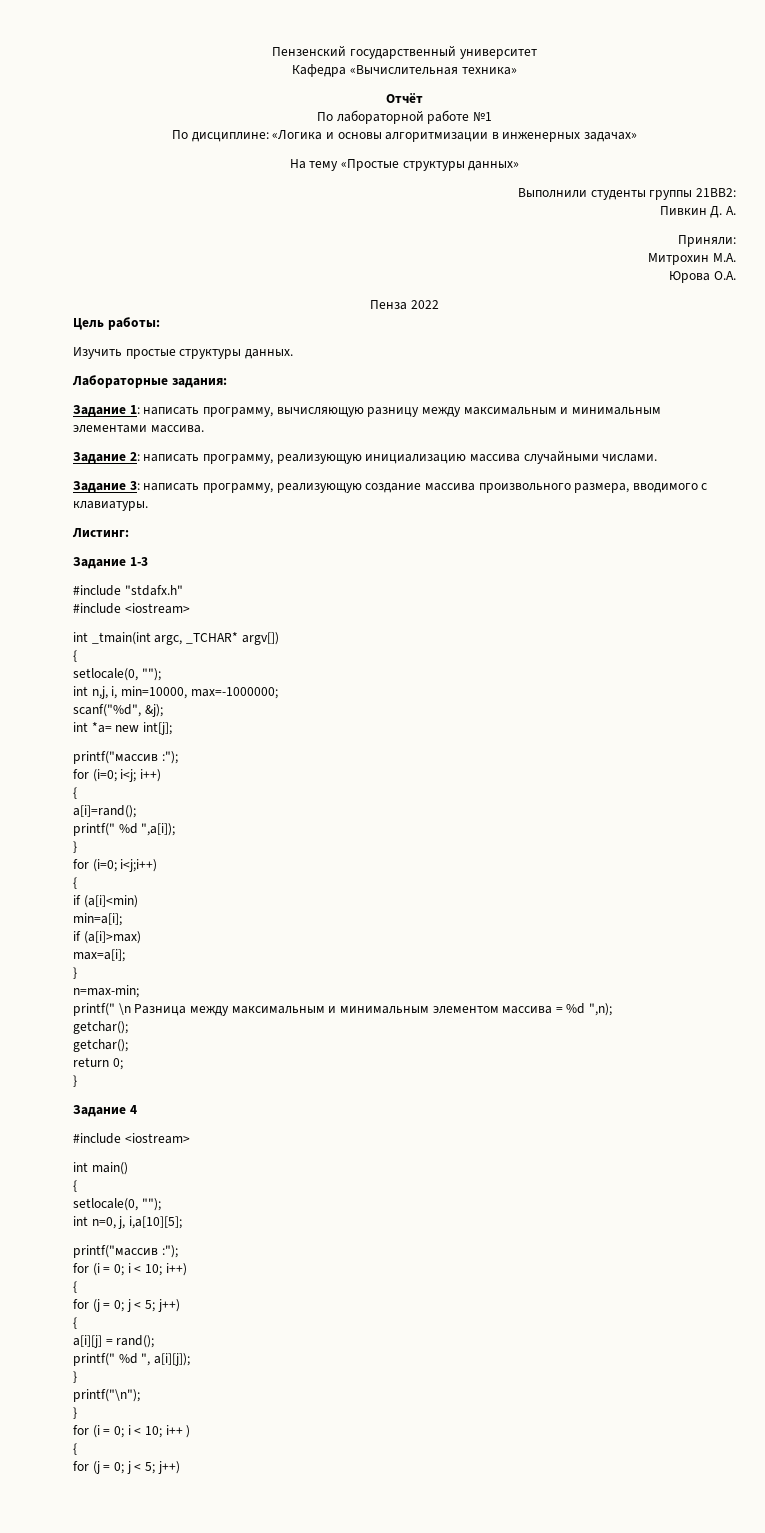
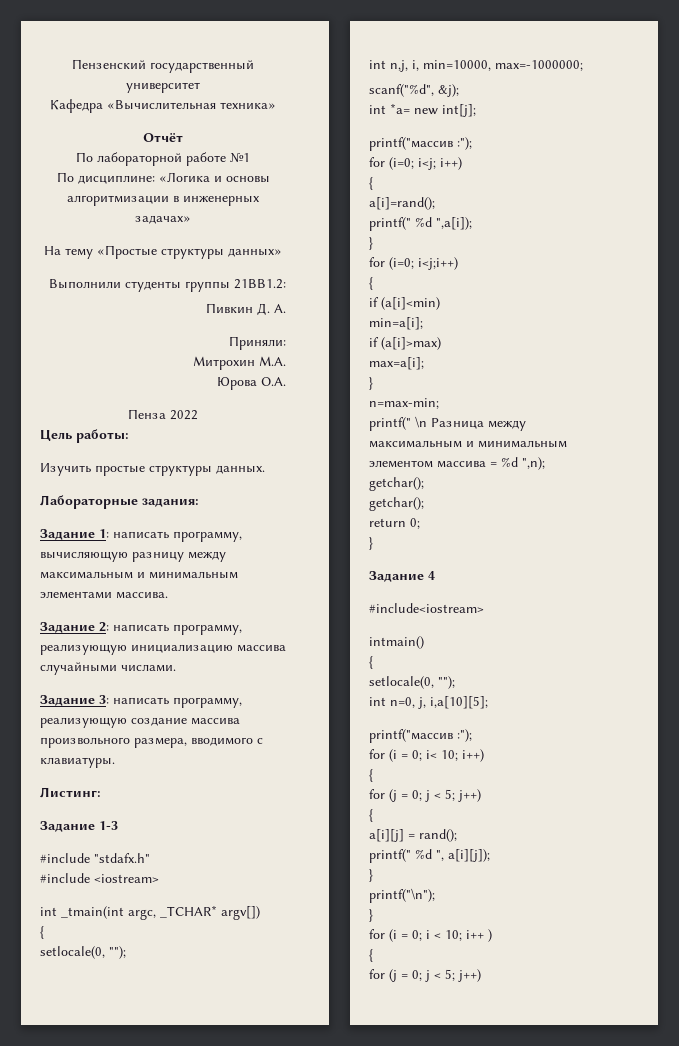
- Выполнили студенты группы 21ВВ2:
+ Выполнили студенты группы 21ВВ1.2:
  Задание 4
- #include <iostream>
- int main()
+ #include<iostream>
+ intmain()
- for (i = 0; i < 10; i++)
+ for (i = 0; i< 10; i++)

